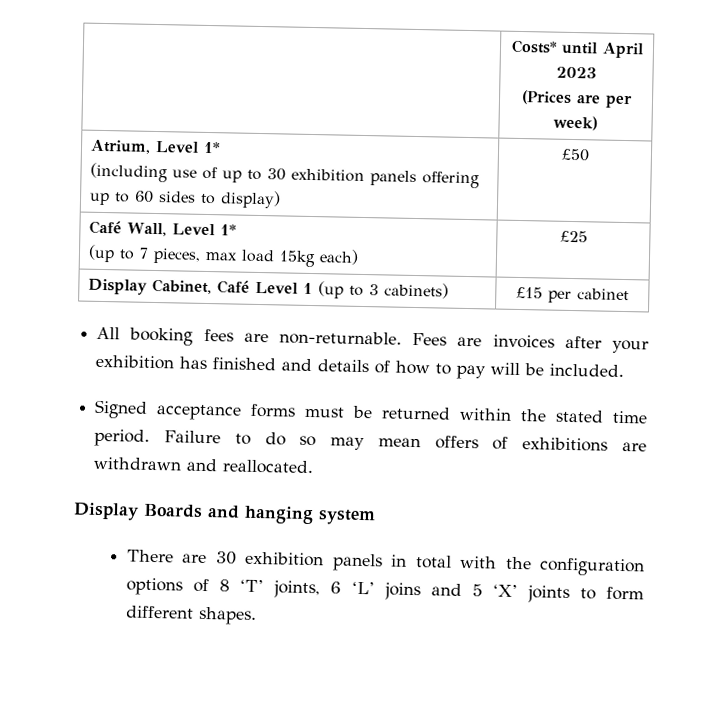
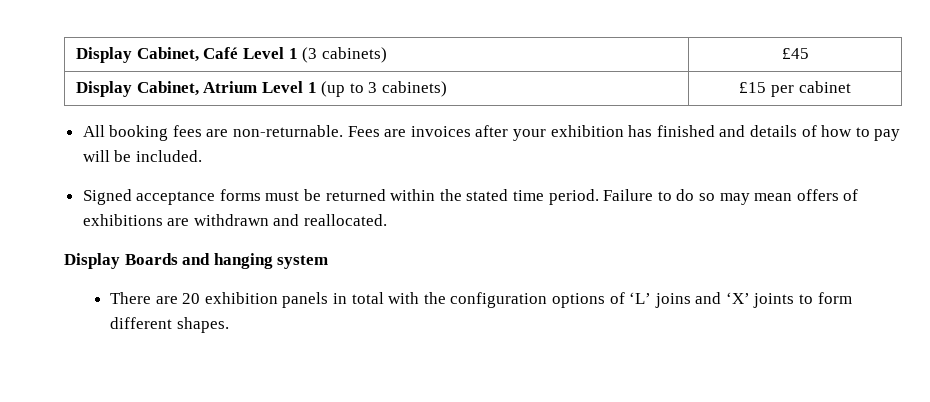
- | Costs* until April 2023
- (Prices are per week)
- Atrium, Level 1*
- (including use of up to 30 exhibition panels offering up to 60 sides to display) | £50
- Café Wall, Level 1*
- (up to 7 pieces, max load 15kg each) | £25
- Display Cabinet, Café Level 1 (up to 3 cabinets) | £15 per cabinet
+ Display Cabinet, Café Level 1 (3 cabinets) | £45
+ Display Cabinet, Atrium Level 1 (up to 3 cabinets) | £15 per cabinet
- There are 30 exhibition panels in total with the configuration options of 8 ‘T’ joints, 6 ‘L’ joins and 5 ‘X’ joints to form different shapes.
+ There are 20 exhibition panels in total with the configuration options of ‘L’ joins and ‘X’ joints to form different shapes.

